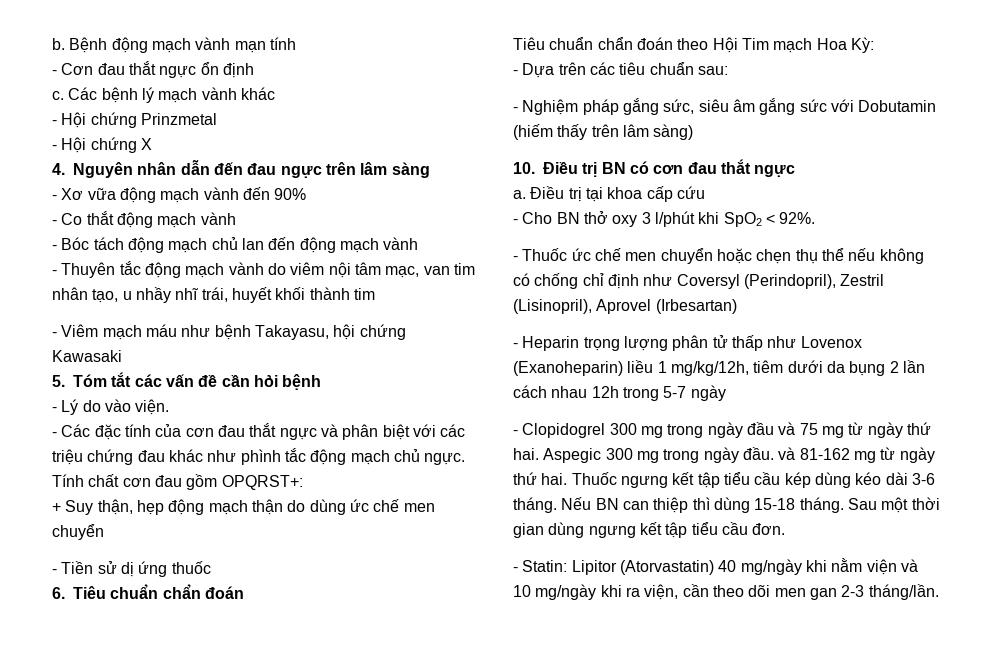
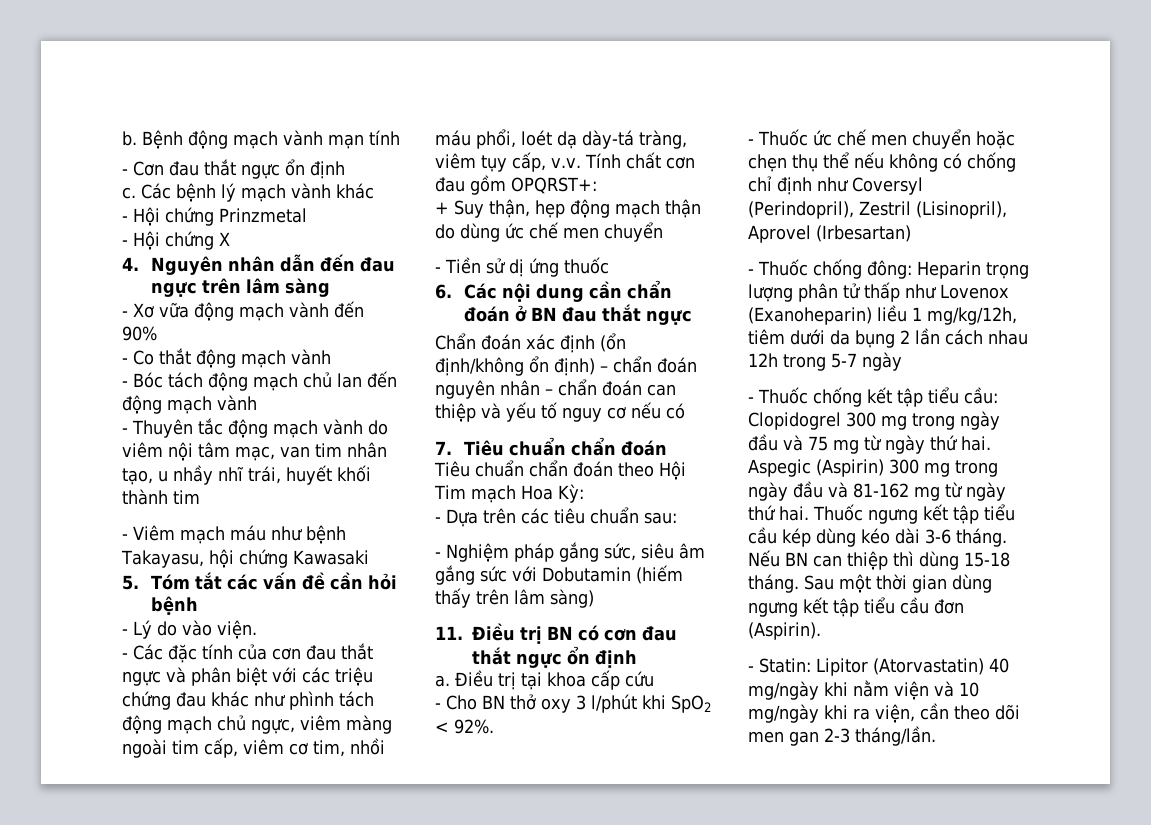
- - Các đặc tính của cơn đau thắt ngực và phân biệt với các triệu chứng đau khác như phình tắc động mạch chủ ngực. Tính chất cơn đau gồm OPQRST+:
+ - Các đặc tính của cơn đau thắt ngực và phân biệt với các triệu chứng đau khác như phình tách động mạch chủ ngực, viêm màng ngoài tim cấp, viêm cơ tim, nhồi máu phổi, loét dạ dày-tá tràng, viêm tụy cấp, v.v. Tính chất cơn đau gồm OPQRST+:
- 6. Tiêu chuẩn chẩn đoán
+ 6. Các nội dung cần chẩn đoán ở BN đau thắt ngực
+ Chẩn đoán xác định (ổn định/không ổn định) – chẩn đoán nguyên nhân – chẩn đoán can thiệp và yếu tố nguy cơ nếu có
+ 7. Tiêu chuẩn chẩn đoán
- 10. Điều trị BN có cơn đau thắt ngực
+ 11. Điều trị BN có cơn đau thắt ngực ổn định
- - Heparin trọng lượng phân tử thấp như Lovenox (Exanoheparin) liều 1 mg/kg/12h, tiêm dưới da bụng 2 lần cách nhau 12h trong 5-7 ngày
+ - Thuốc chống đông: Heparin trọng lượng phân tử thấp như Lovenox (Exanoheparin) liều 1 mg/kg/12h, tiêm dưới da bụng 2 lần cách nhau 12h trong 5-7 ngày
- - Clopidogrel 300 mg trong ngày đầu và 75 mg từ ngày thứ hai.
+ - Thuốc chống kết tập tiểu cầu: Clopidogrel 300 mg trong ngày đầu và 75 mg từ ngày thứ hai.
- Aspegic 300 mg trong ngày đầu. và 81-162 mg từ ngày thứ hai.
+ Aspegic (Aspirin) 300 mg trong ngày đầu và 81-162 mg từ ngày thứ hai.
- Sau một thời gian dùng ngưng kết tập tiểu cầu đơn.
+ Sau một thời gian dùng ngưng kết tập tiểu cầu đơn (Aspirin).

